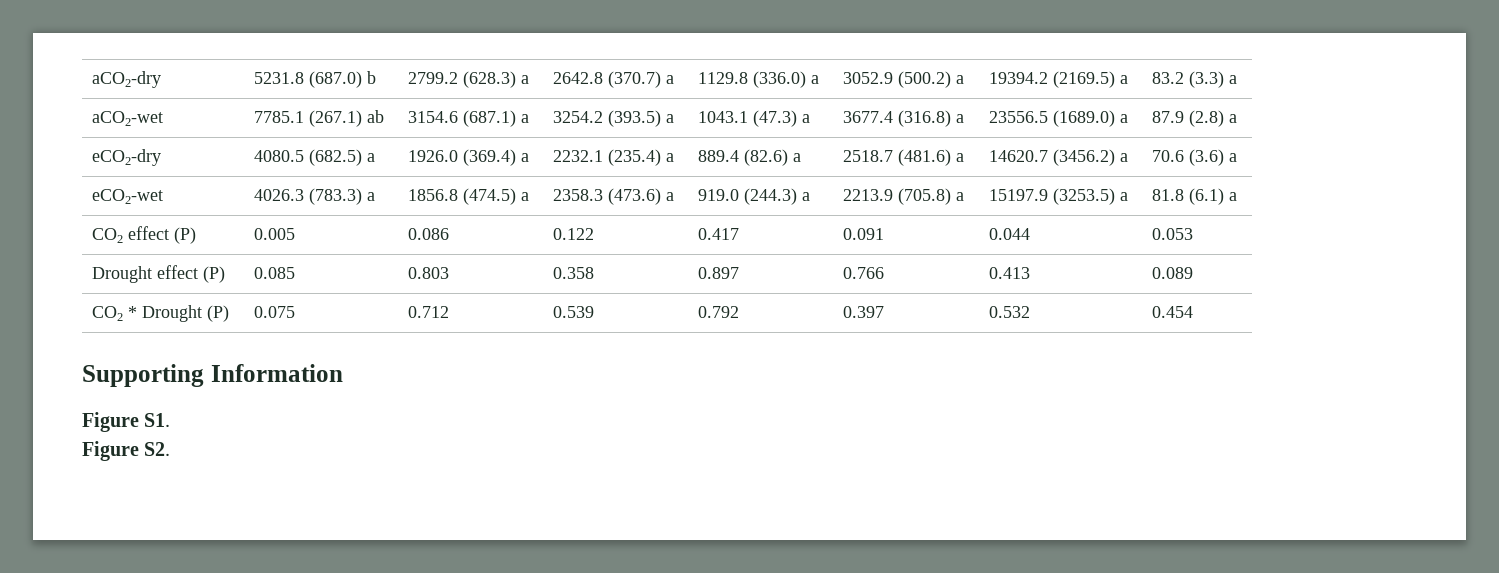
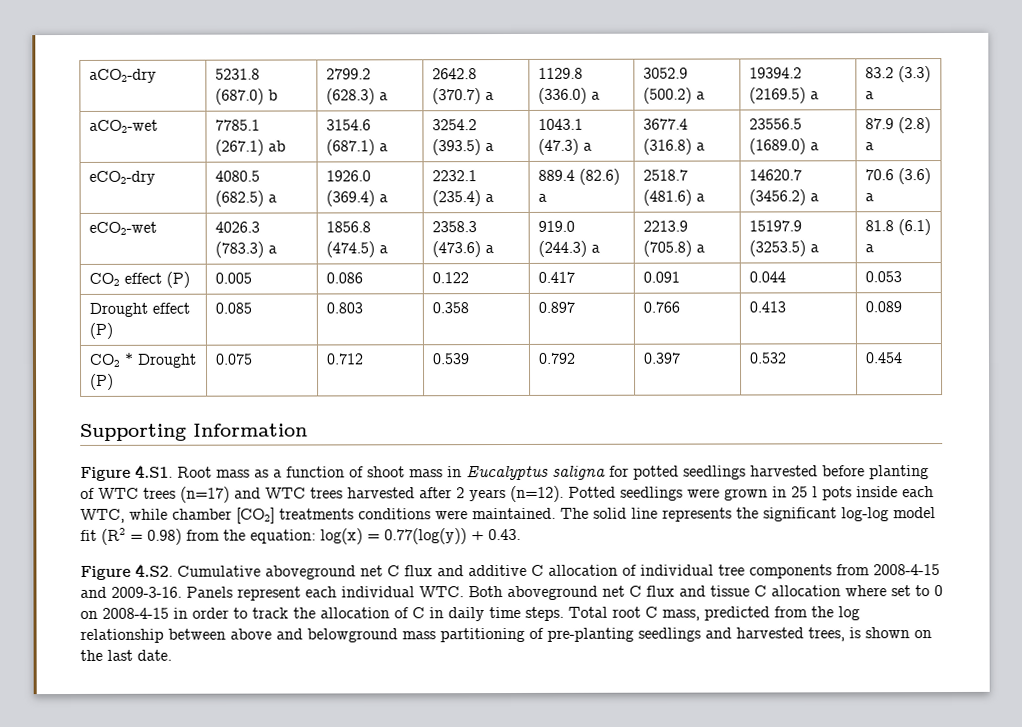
- Figure S1.
- Figure S2.
+ Figure 4.S1. Root mass as a function of shoot mass in Eucalyptus saligna for potted seedlings harvested before planting of WTC trees (n=17) and WTC trees harvested after 2 years (n=12). Potted seedlings were grown in 25 l pots inside each WTC, while chamber [CO2] treatments conditions were maintained. The solid line represents the significant log-log model fit (R2 = 0.98) from the equation: log(x) = 0.77(log(y)) + 0.43.
+ Figure 4.S2. Cumulative aboveground net C flux and additive C allocation of individual tree components from 2008-4-15 and 2009-3-16. Panels represent each individual WTC. Both aboveground net C flux and tissue C allocation where set to 0 on 2008-4-15 in order to track the allocation of C in daily time steps. Total root C mass, predicted from the log relationship between above and belowground mass partitioning of pre-planting seedlings and harvested trees, is shown on the last date.

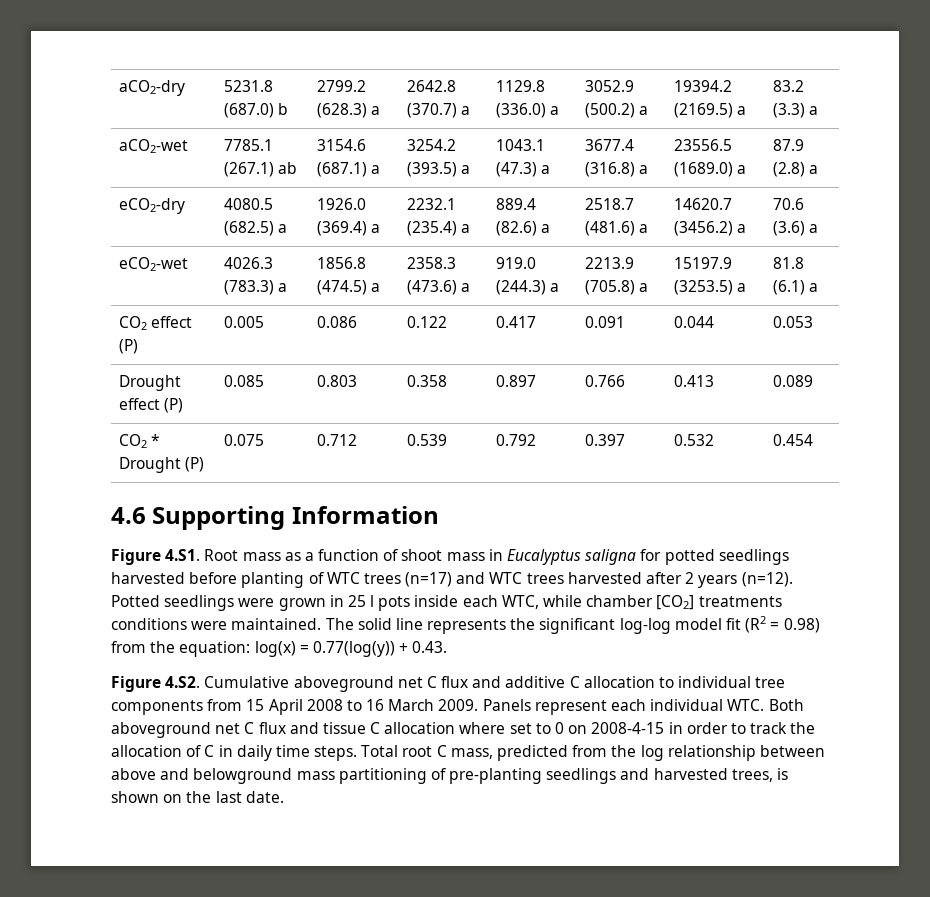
- Supporting Information
+ 4.6 Supporting Information
- Figure 4.S2. Cumulative aboveground net C flux and additive C allocation of individual tree components from 2008-4-15 and 2009-3-16.
+ Figure 4.S2. Cumulative aboveground net C flux and additive C allocation to individual tree components from 15 April 2008 to 16 March 2009.

